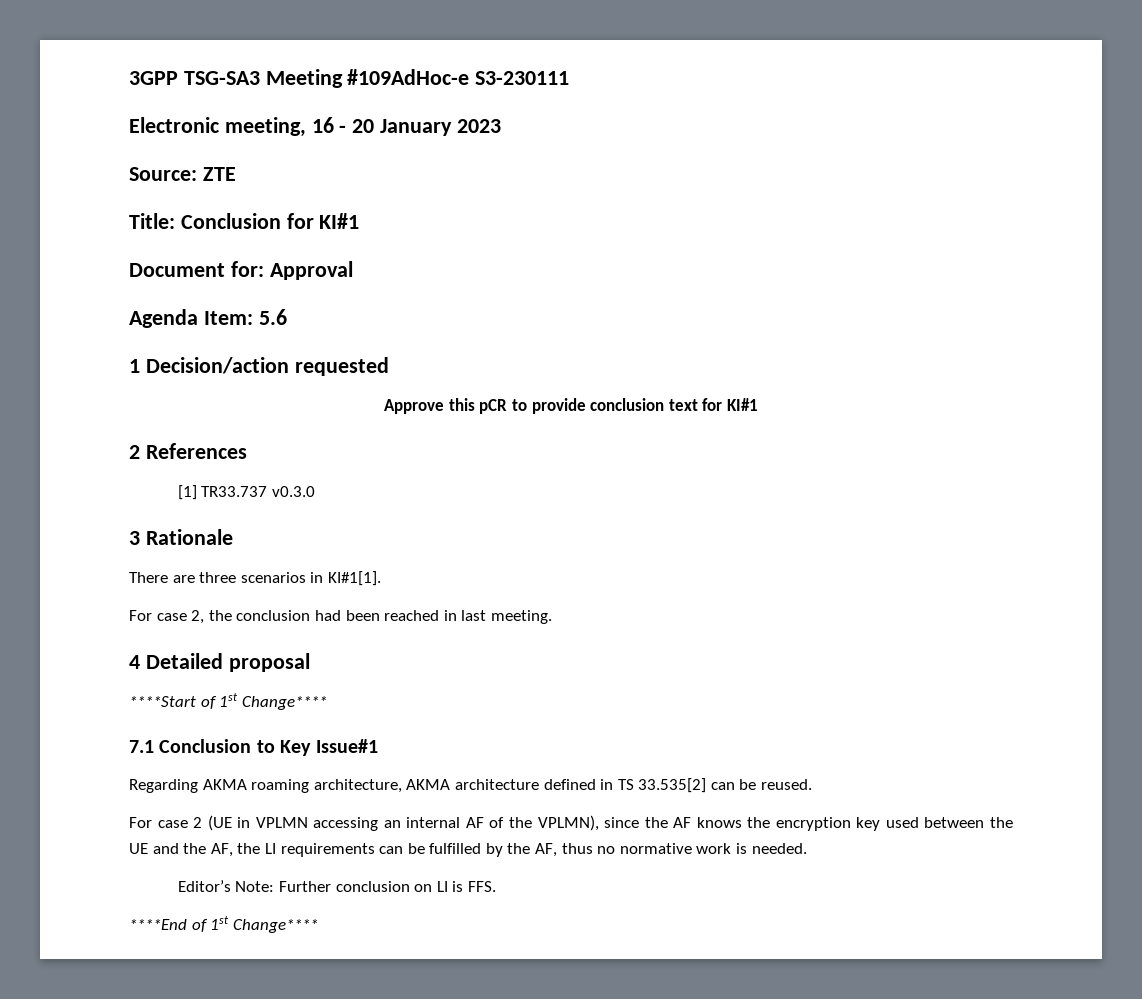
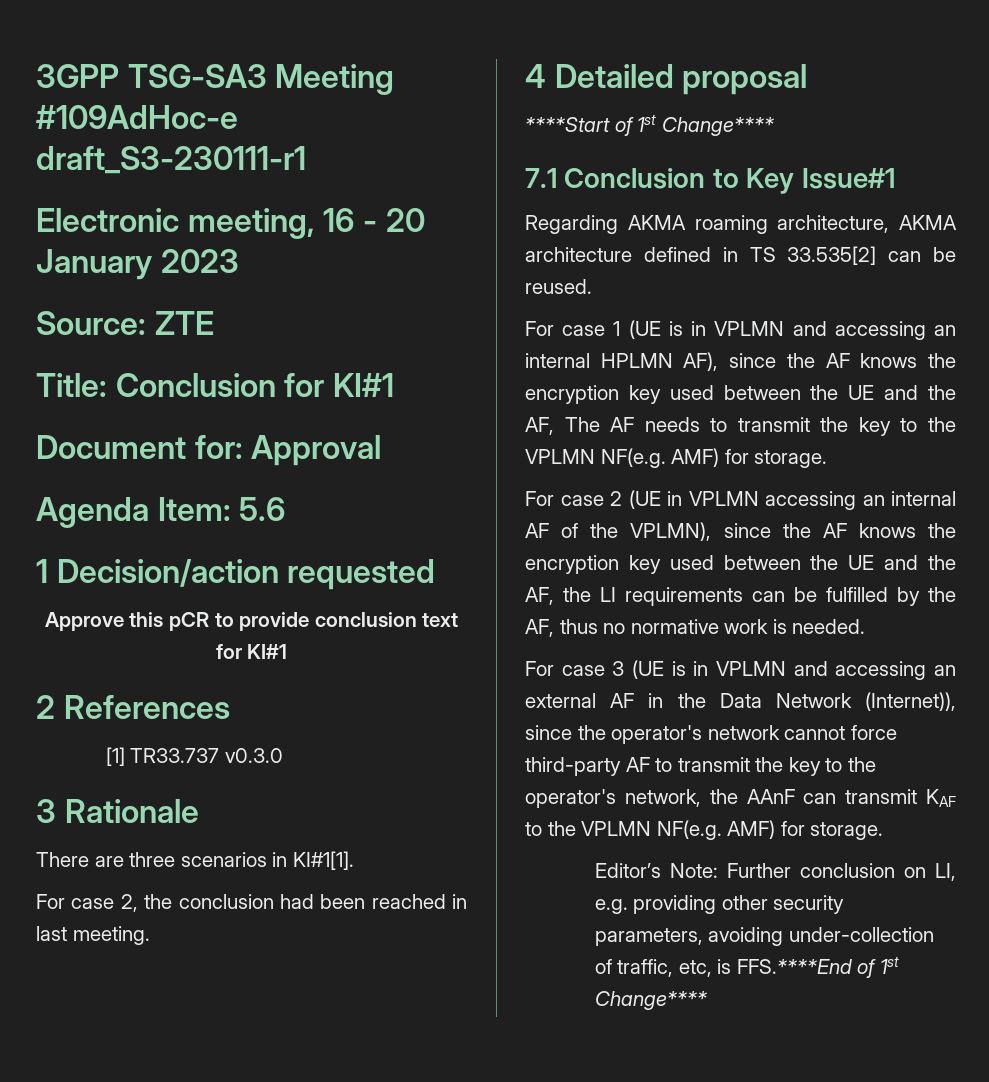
- 3GPP TSG-SA3 Meeting #109AdHoc-e S3-230111
+ 3GPP TSG-SA3 Meeting #109AdHoc-e draft_S3-230111-r1
+ For case 1 (UE is in VPLMN and accessing an internal HPLMN AF), since the AF knows the encryption key used between the UE and the AF, The AF needs to transmit the key to the VPLMN NF(e.g. AMF) for storage.
+ For case 3 (UE is in VPLMN and accessing an external AF in the Data Network (Internet)), since the operator's network cannot force third-party AF to transmit the key to the operator's network, the AAnF can transmit KAF to the VPLMN NF(e.g. AMF) for storage.
- Editor’s Note: Further conclusion on LI is FFS.
- ****End of 1st Change****
+ Editor’s Note: Further conclusion on LI, e.g. providing other security parameters, avoiding under-collection of traffic, etc, is FFS.****End of 1st Change****

